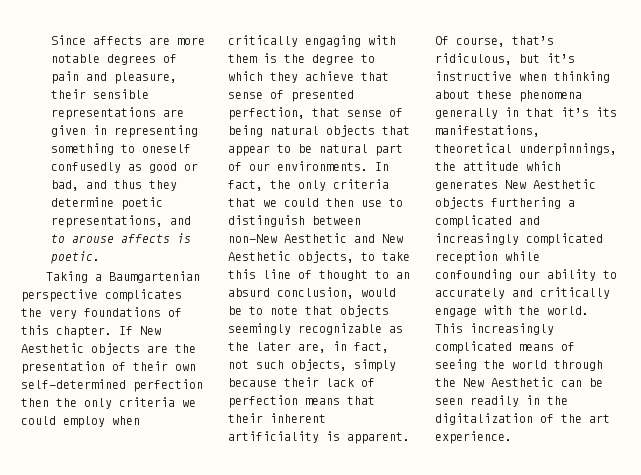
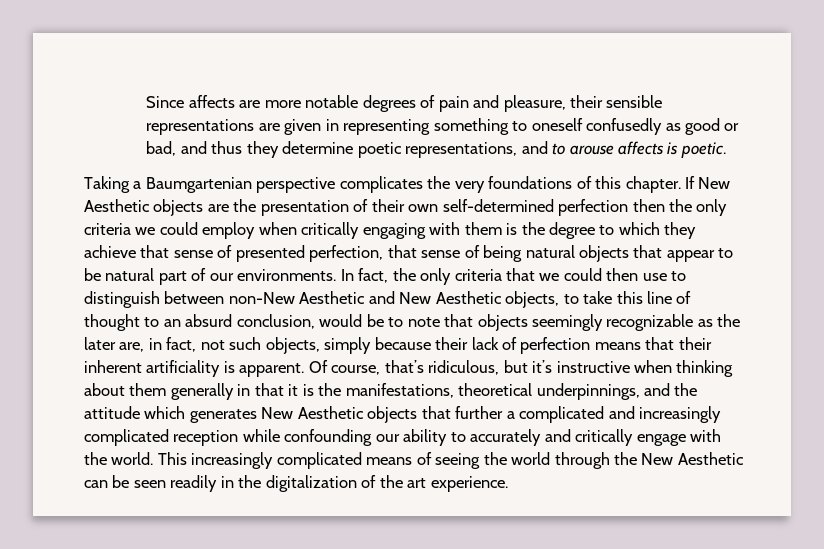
- Of course, that’s ridiculous, but it’s instructive when thinking about these phenomena generally in that it’s its manifestations, theoretical underpinnings, the attitude which generates New Aesthetic objects furthering a complicated and increasingly complicated reception while confounding our ability to accurately and critically engage with the world.
+ Of course, that’s ridiculous, but it’s instructive when thinking about them generally in that it is the manifestations, theoretical underpinnings, and the attitude which generates New Aesthetic objects that further a complicated and increasingly complicated reception while confounding our ability to accurately and critically engage with the world.

